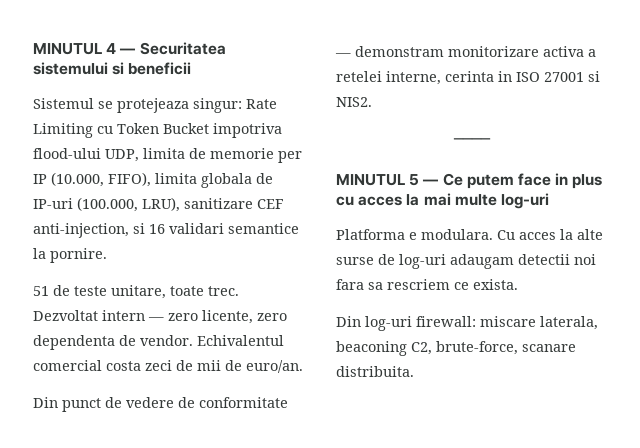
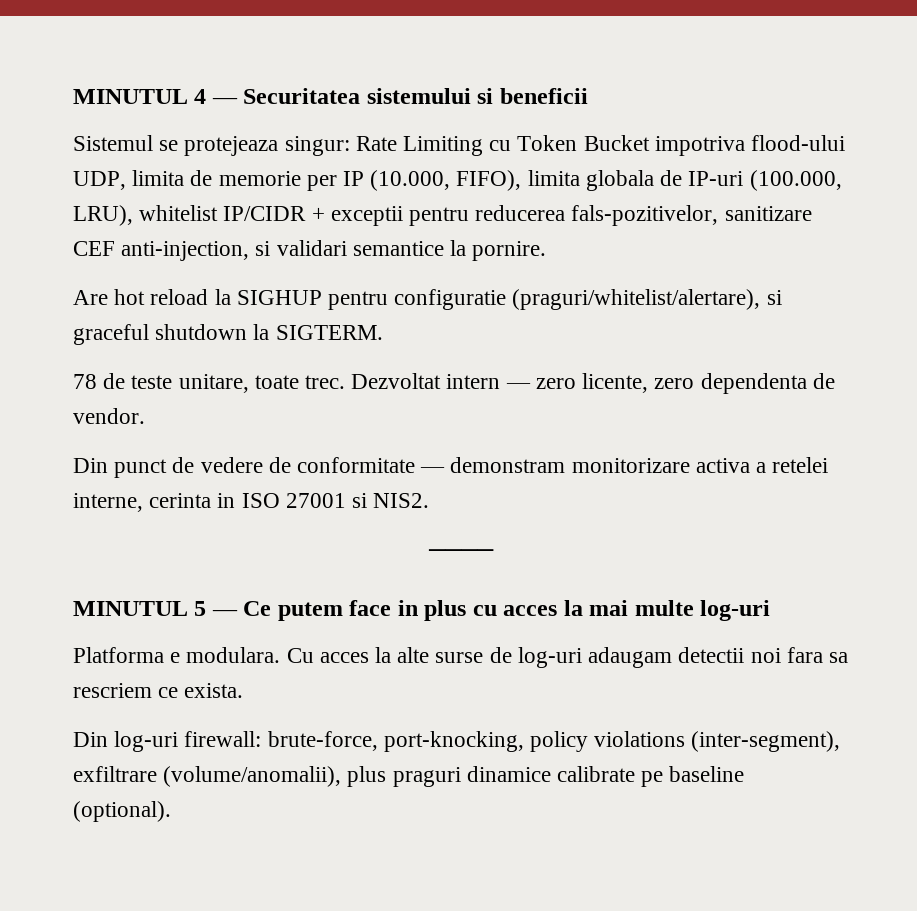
- Sistemul se protejeaza singur: Rate Limiting cu Token Bucket impotriva flood-ului UDP, limita de memorie per IP (10.000, FIFO), limita globala de IP-uri (100.000, LRU), sanitizare CEF anti-injection, si 16 validari semantice la pornire.
+ Sistemul se protejeaza singur: Rate Limiting cu Token Bucket impotriva flood-ului UDP, limita de memorie per IP (10.000, FIFO), limita globala de IP-uri (100.000, LRU), whitelist IP/CIDR + exceptii pentru reducerea fals-pozitivelor, sanitizare CEF anti-injection, si validari semantice la pornire.
- 51 de teste unitare, toate trec.
+ Are hot reload la SIGHUP pentru configuratie (praguri/whitelist/alertare), si graceful shutdown la SIGTERM.
+ 78 de teste unitare, toate trec.
- Echivalentul comercial costa zeci de mii de euro/an.
- Din log-uri firewall: miscare laterala, beaconing C2, brute-force, scanare distribuita.
+ Din log-uri firewall: brute-force, port-knocking, policy violations (inter-segment), exfiltrare (volume/anomalii), plus praguri dinamice calibrate pe baseline (optional).

